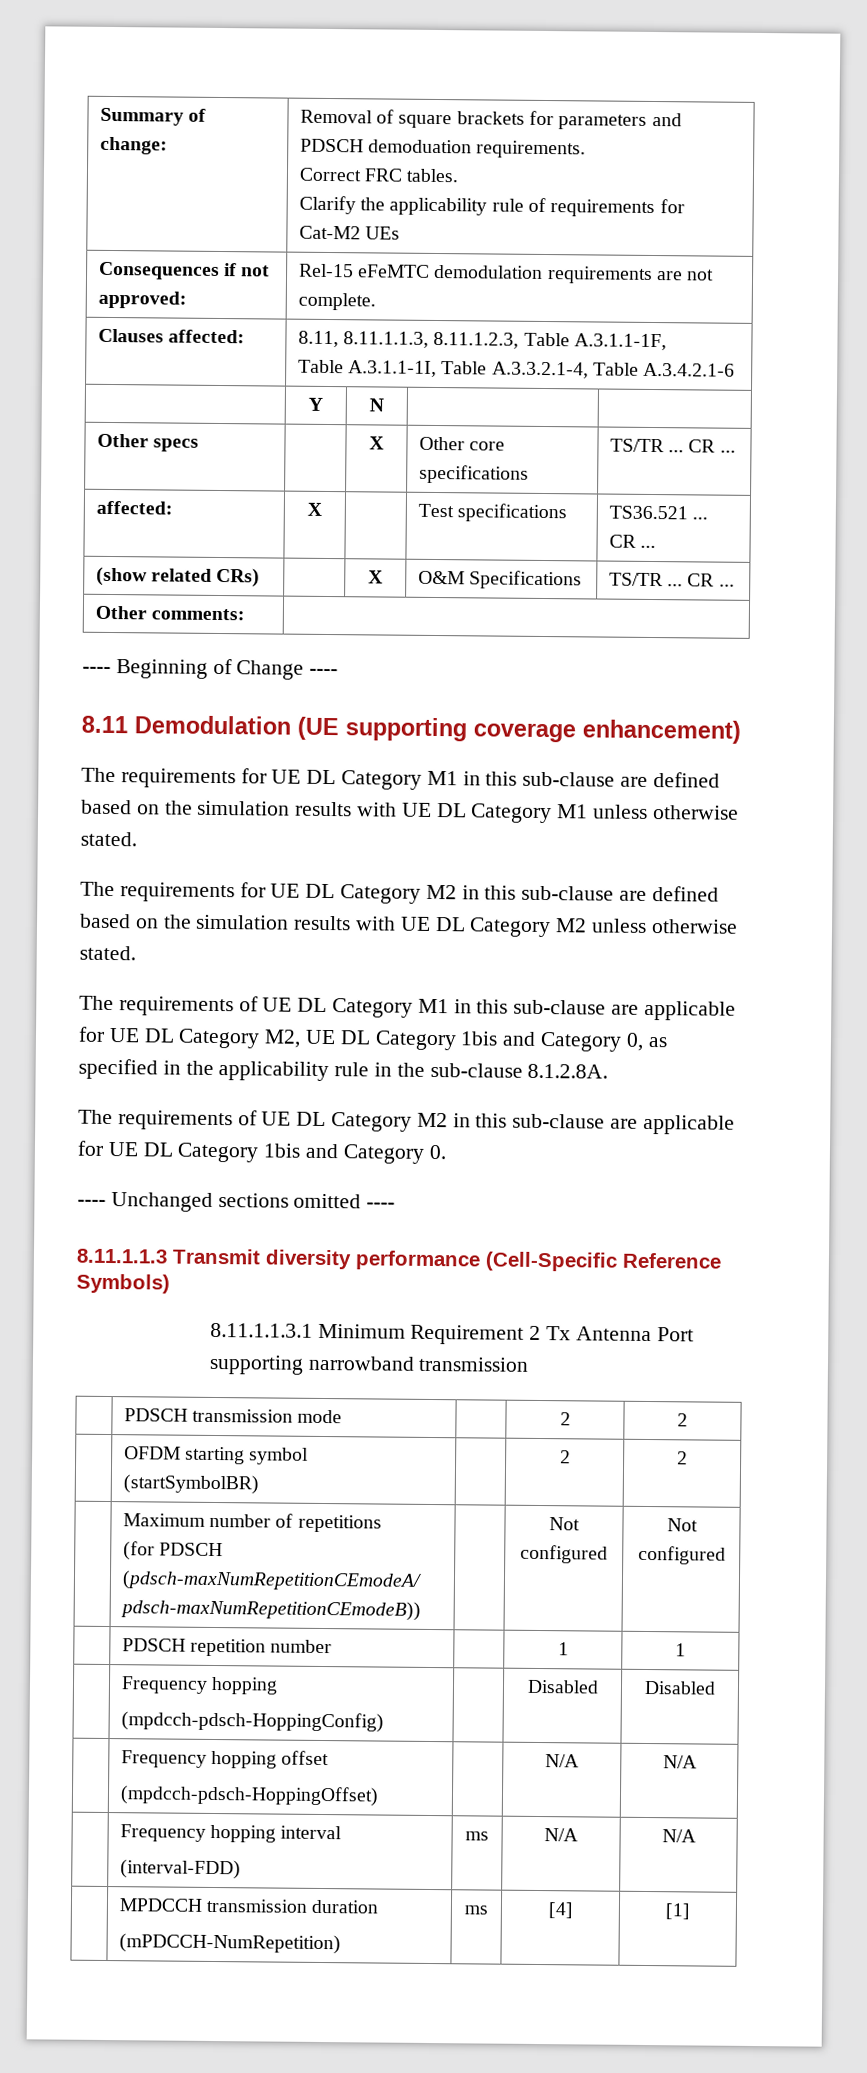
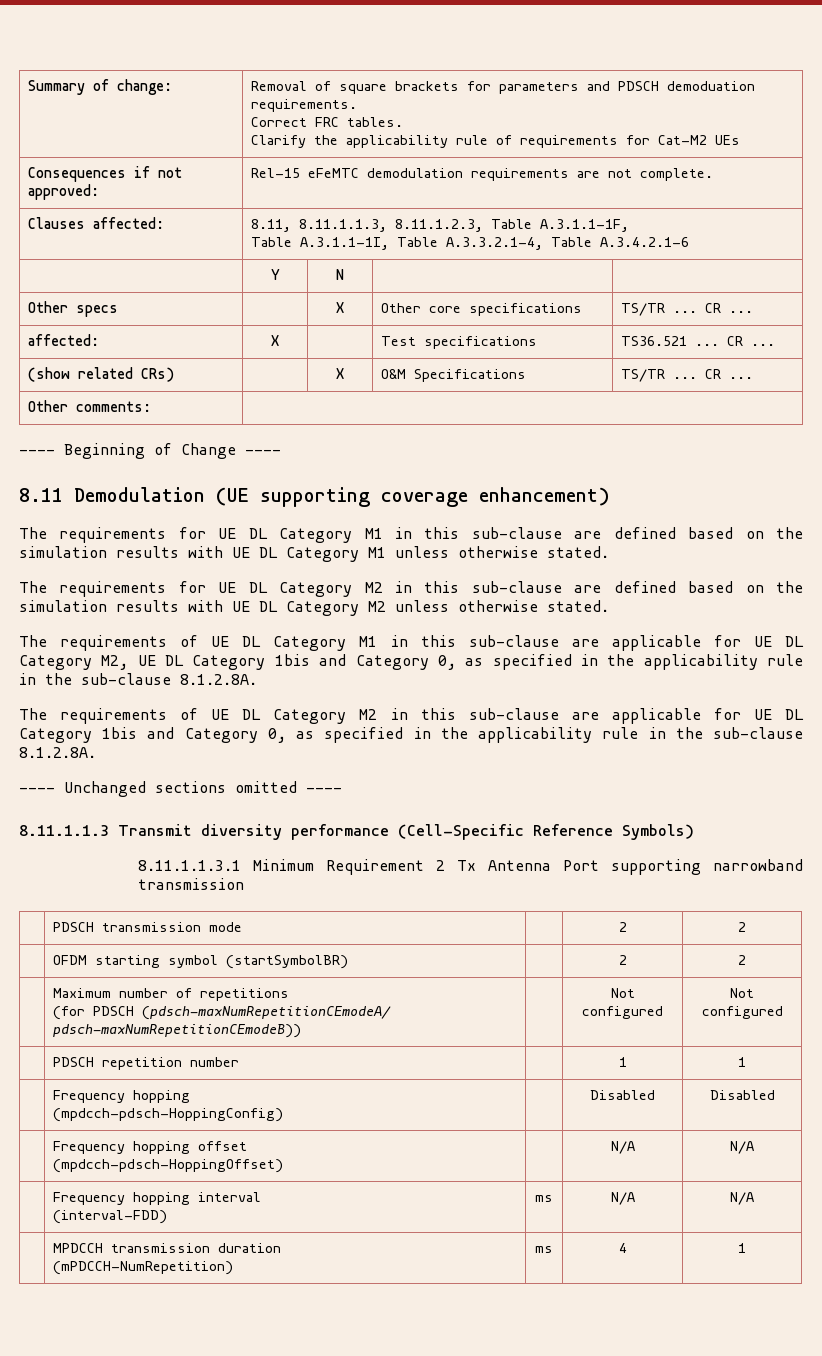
- The requirements of UE DL Category M2 in this sub-clause are applicable for UE DL Category 1bis and Category 0.
+ The requirements of UE DL Category M2 in this sub-clause are applicable for UE DL Category 1bis and Category 0, as specified in the applicability rule in the sub-clause 8.1.2.8A.
  | MPDCCH transmission duration
- (mPDCCH-NumRepetition) | ms | [4] | [1]
+ (mPDCCH-NumRepetition) | ms | 4 | 1

